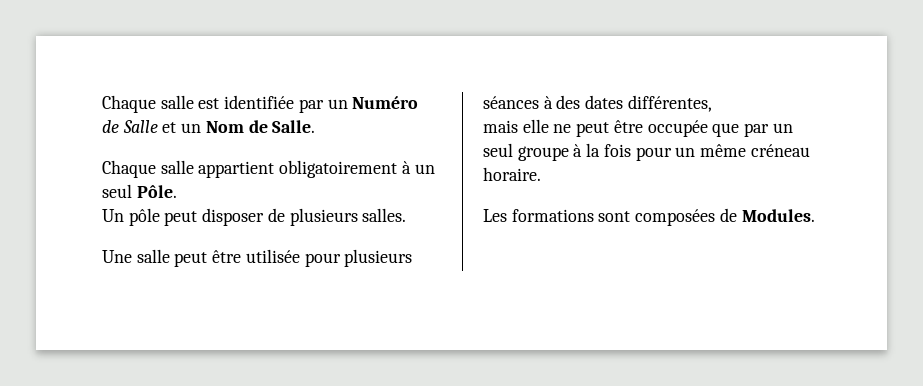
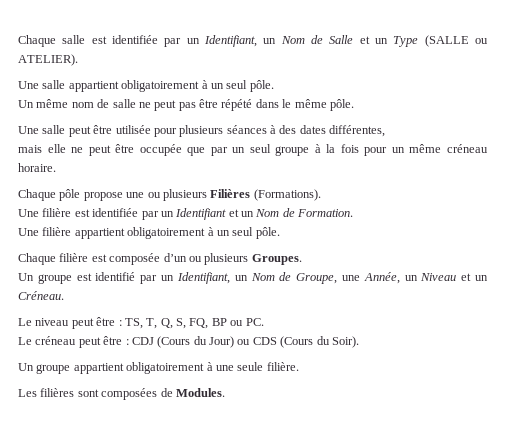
- Chaque salle est identifiée par un Numéro de Salle et un Nom de Salle.
- Chaque salle appartient obligatoirement à un seul Pôle.
- Un pôle peut disposer de plusieurs salles.
+ Chaque salle est identifiée par un Identifiant, un Nom de Salle et un Type (SALLE ou ATELIER).
+ Une salle appartient obligatoirement à un seul pôle.
+ Un même nom de salle ne peut pas être répété dans le même pôle.
+ Chaque pôle propose une ou plusieurs Filières (Formations).
+ Une filière est identifiée par un Identifiant et un Nom de Formation.
+ Une filière appartient obligatoirement à un seul pôle.
+ Chaque filière est composée d’un ou plusieurs Groupes.
+ Un groupe est identifié par un Identifiant, un Nom de Groupe, une Année, un Niveau et un Créneau.
+ Le niveau peut être : TS, T, Q, S, FQ, BP ou PC.
+ Le créneau peut être : CDJ (Cours du Jour) ou CDS (Cours du Soir).
+ Un groupe appartient obligatoirement à une seule filière.
- Les formations sont composées de Modules.
+ Les filières sont composées de Modules.

